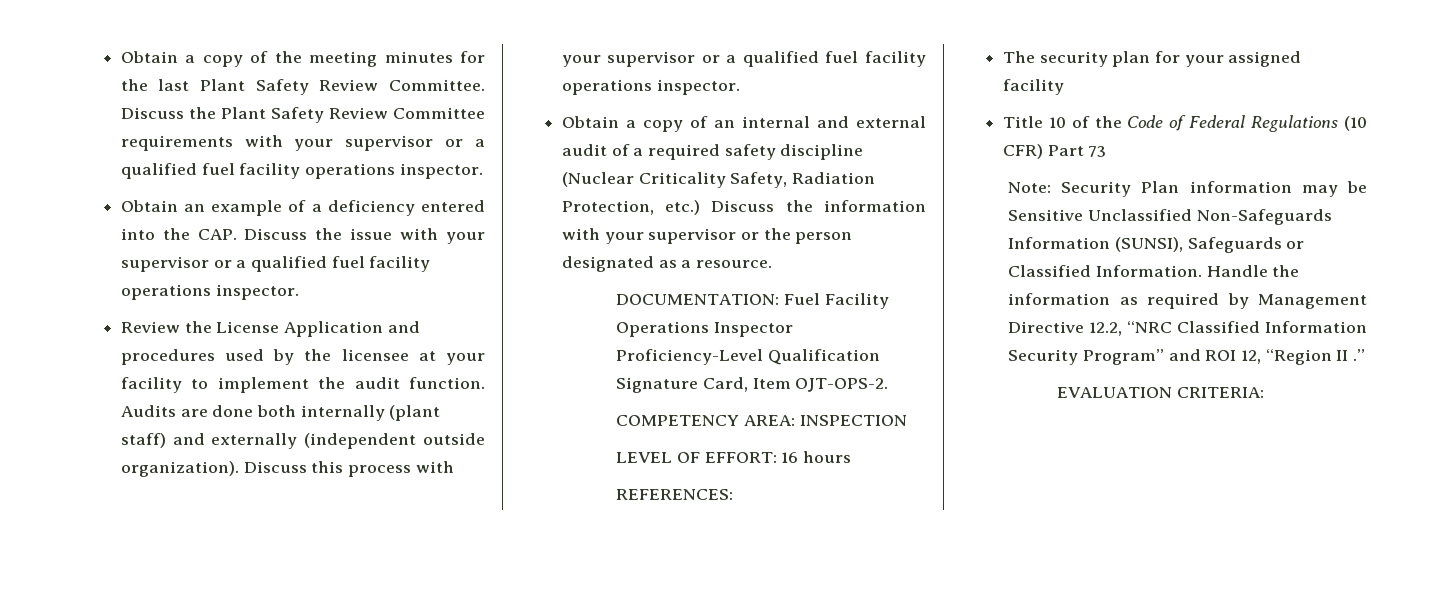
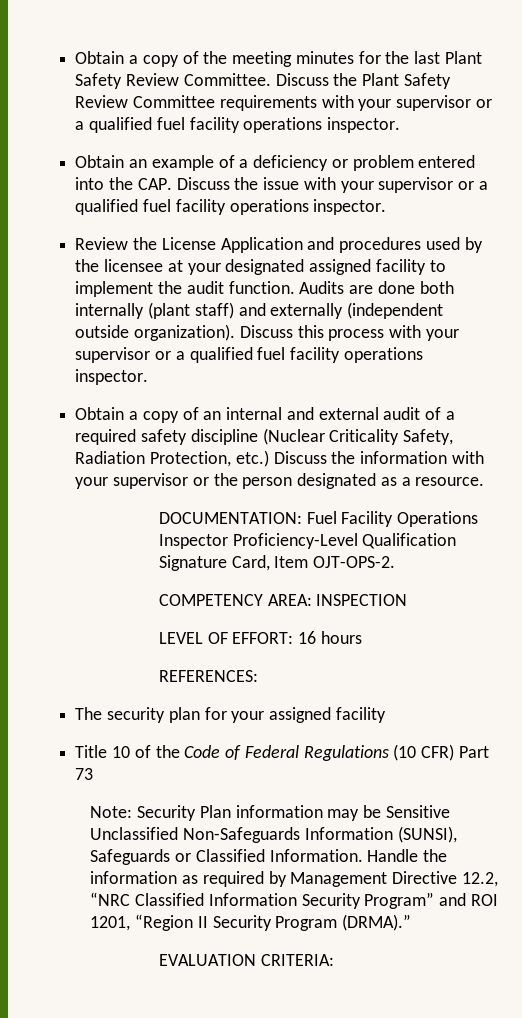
- Obtain an example of a deficiency entered into the CAP. Discuss the issue with your supervisor or a qualified fuel facility operations inspector.
+ Obtain an example of a deficiency or problem entered into the CAP. Discuss the issue with your supervisor or a qualified fuel facility operations inspector.
- Review the License Application and procedures used by the licensee at your facility to implement the audit function.
+ Review the License Application and procedures used by the licensee at your designated assigned facility to implement the audit function.
- Handle the information as required by Management Directive 12.2, “NRC Classified Information Security Program” and ROI 12, “Region II .”
+ Handle the information as required by Management Directive 12.2, “NRC Classified Information Security Program” and ROI 1201, “Region II Security Program (DRMA).”

